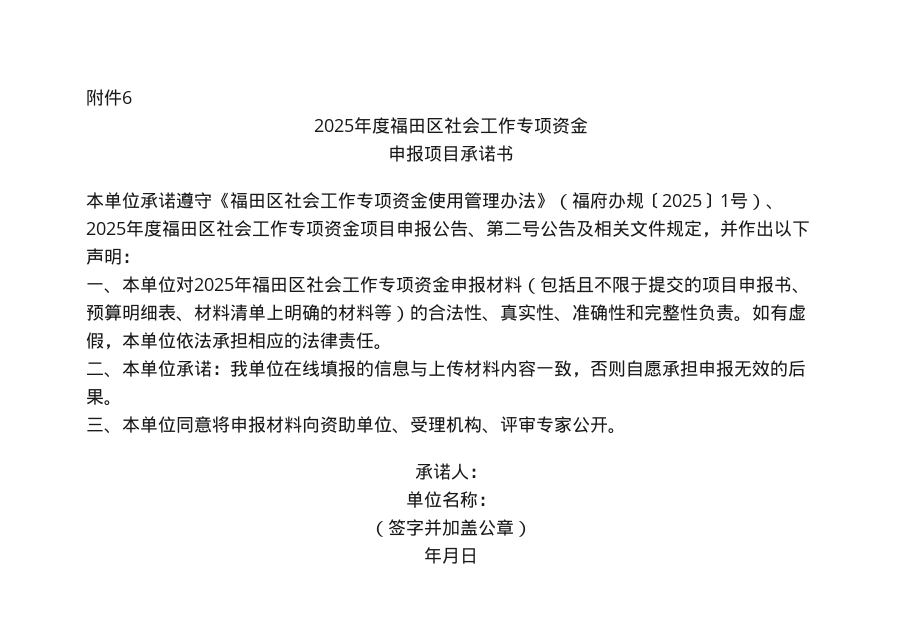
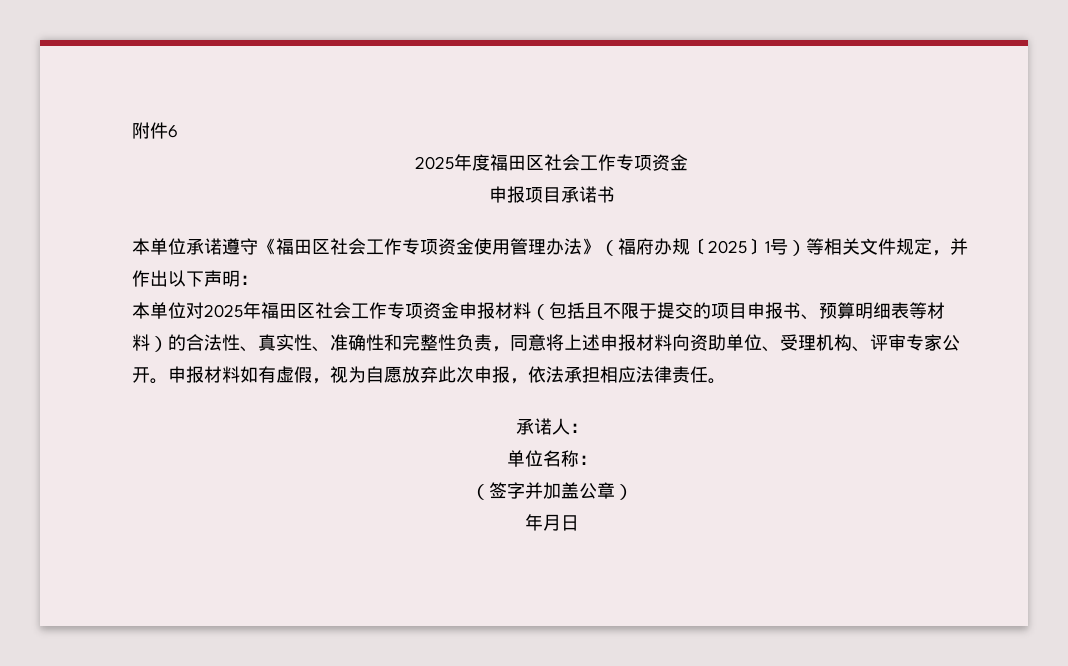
- 本单位承诺遵守《福田区社会工作专项资金使用管理办法》（福府办规〔2025〕1号）、2025年度福田区社会工作专项资金项目申报公告、第二号公告及相关文件规定，并作出以下声明：
+ 本单位承诺遵守《福田区社会工作专项资金使用管理办法》（福府办规〔2025〕1号）等相关文件规定，并作出以下声明：
- 一、本单位对2025年福田区社会工作专项资金申报材料（包括且不限于提交的项目申报书、预算明细表、材料清单上明确的材料等）的合法性、真实性、准确性和完整性负责。如有虚假，本单位依法承担相应的法律责任。
- 二、本单位承诺：我单位在线填报的信息与上传材料内容一致，否则自愿承担申报无效的后果。
- 三、本单位同意将申报材料向资助单位、受理机构、评审专家公开。
+ 本单位对2025年福田区社会工作专项资金申报材料（包括且不限于提交的项目申报书、预算明细表等材料）的合法性、真实性、准确性和完整性负责，同意将上述申报材料向资助单位、受理机构、评审专家公开。申报材料如有虚假，视为自愿放弃此次申报，依法承担相应法律责任。

